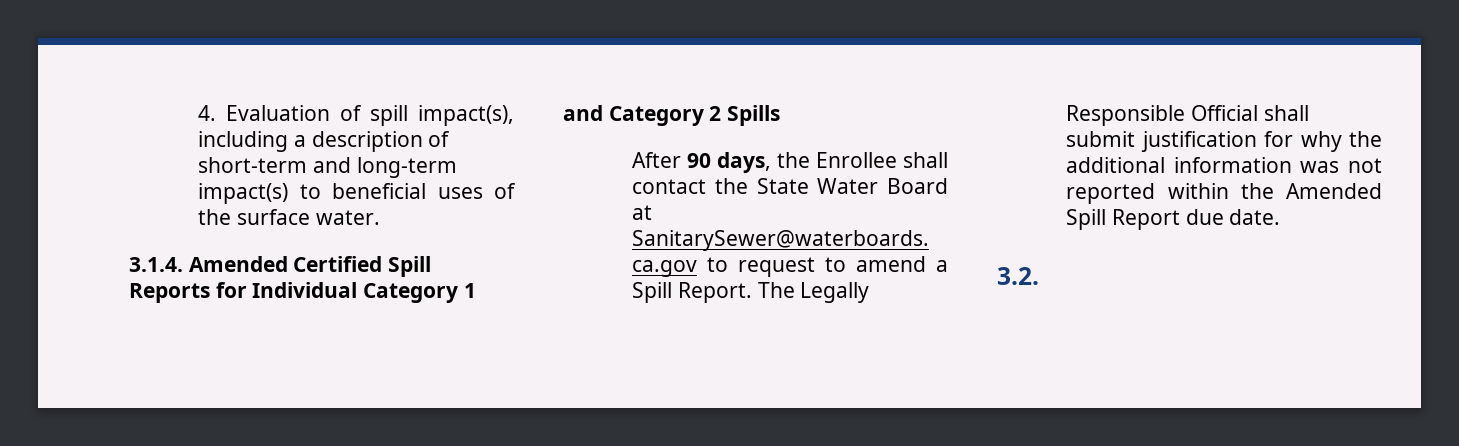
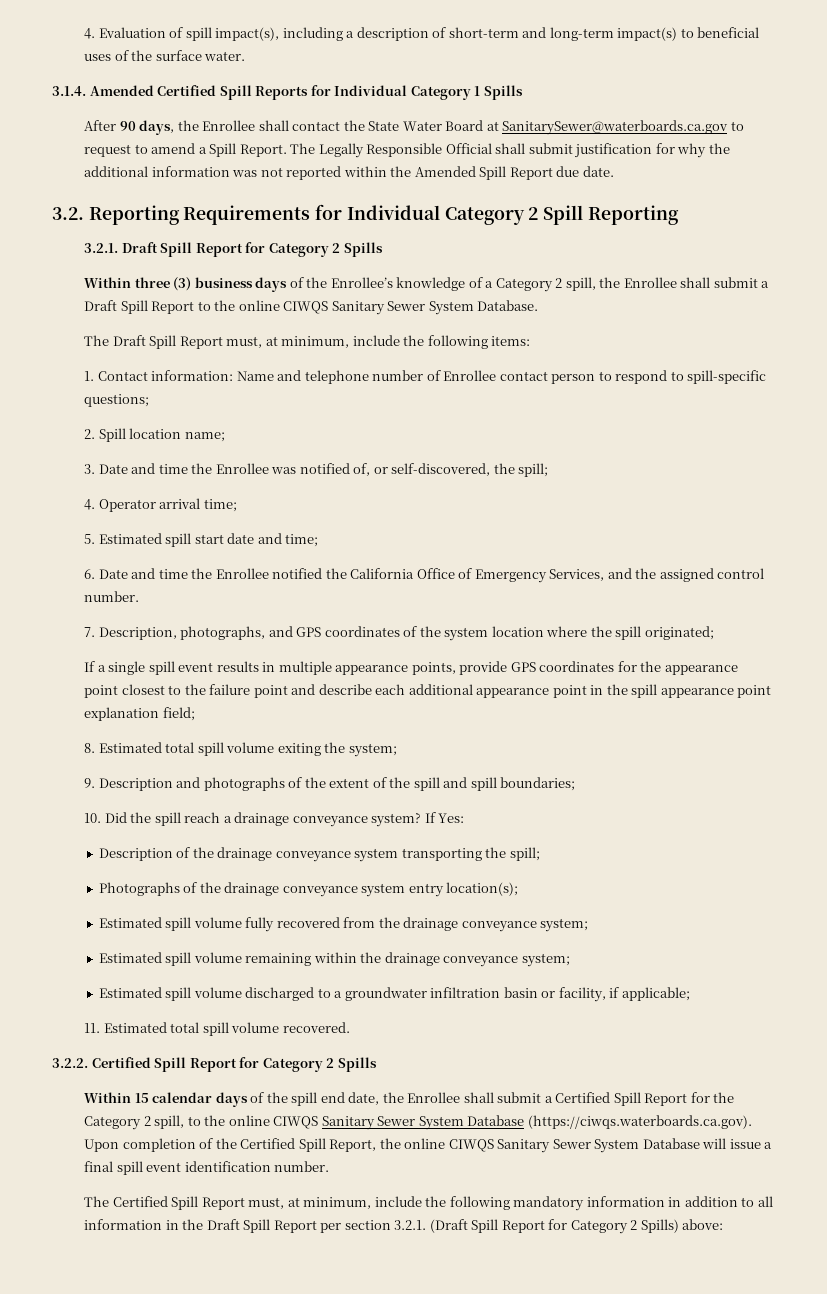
- 3.1.4. Amended Certified Spill Reports for Individual Category 1 and Category 2 Spills
+ 3.1.4. Amended Certified Spill Reports for Individual Category 1 Spills
- 3.2.
+ 3.2. Reporting Requirements for Individual Category 2 Spill Reporting
+ 3.2.1. Draft Spill Report for Category 2 Spills
+ Within three (3) business days of the Enrollee’s knowledge of a Category 2 spill, the Enrollee shall submit a Draft Spill Report to the online CIWQS Sanitary Sewer System Database.
+ The Draft Spill Report must, at minimum, include the following items:
+ 1. Contact information: Name and telephone number of Enrollee contact person to respond to spill-specific questions;
+ 2. Spill location name;
+ 3. Date and time the Enrollee was notified of, or self-discovered, the spill;
+ 4. Operator arrival time;
+ 5. Estimated spill start date and time;
+ 6. Date and time the Enrollee notified the California Office of Emergency Services, and the assigned control number.
+ 7. Description, photographs, and GPS coordinates of the system location where the spill originated;
+ If a single spill event results in multiple appearance points, provide GPS coordinates for the appearance point closest to the failure point and describe each additional appearance point in the spill appearance point explanation field;
+ 8. Estimated total spill volume exiting the system;
+ 9. Description and photographs of the extent of the spill and spill boundaries;
+ 10. Did the spill reach a drainage conveyance system? If Yes:
+ Description of the drainage conveyance system transporting the spill;
+ Photographs of the drainage conveyance system entry location(s);
+ Estimated spill volume fully recovered from the drainage conveyance system;
+ Estimated spill volume remaining within the drainage conveyance system;
+ Estimated spill volume discharged to a groundwater infiltration basin or facility, if applicable;
+ 11. Estimated total spill volume recovered.
+ 3.2.2. Certified Spill Report for Category 2 Spills
+ Within 15 calendar days of the spill end date, the Enrollee shall submit a Certified Spill Report for the Category 2 spill, to the online CIWQS Sanitary Sewer System Database (https://ciwqs.waterboards.ca.gov). Upon completion of the Certified Spill Report, the online CIWQS Sanitary Sewer System Database will issue a final spill event identification number.
+ The Certified Spill Report must, at minimum, include the following mandatory information in addition to all information in the Draft Spill Report per section 3.2.1. (Draft Spill Report for Category 2 Spills) above:

